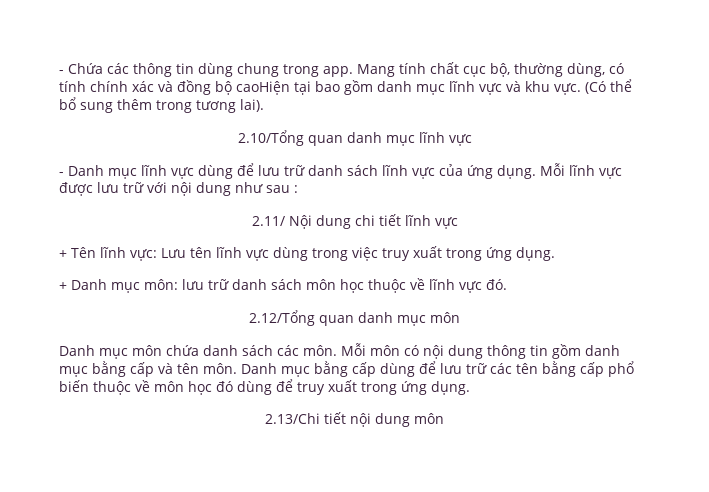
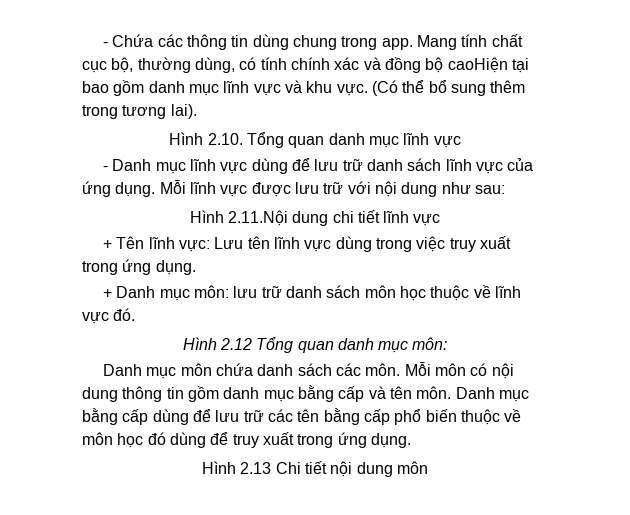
- 2.10/Tổng quan danh mục lĩnh vực
+ Hình 2.10. Tổng quan danh mục lĩnh vực
- Mỗi lĩnh vực được lưu trữ với nội dung như sau :
- 2.11/ Nội dung chi tiết lĩnh vực
+ Mỗi lĩnh vực được lưu trữ với nội dung như sau:
+ Hình 2.11.Nội dung chi tiết lĩnh vực
- 2.12/Tổng quan danh mục môn
+ Hình 2.12 Tổng quan danh mục môn:
- 2.13/Chi tiết nội dung môn
+ Hình 2.13 Chi tiết nội dung môn

